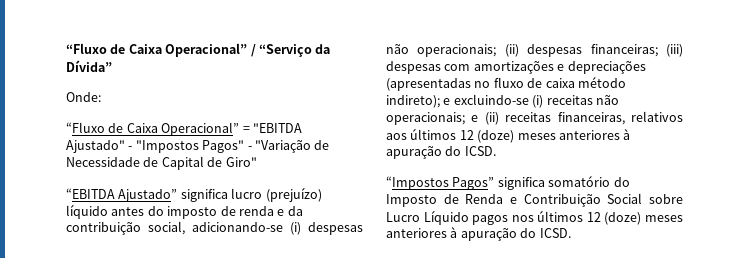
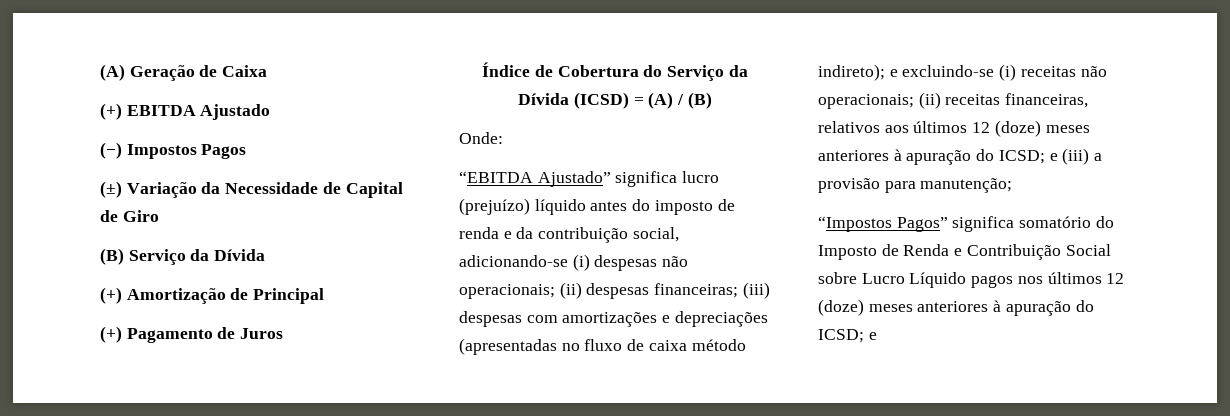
- “Fluxo de Caixa Operacional” / “Serviço da Dívida”
+ (A) Geração de Caixa
+ (+) EBITDA Ajustado
+ (−) Impostos Pagos
+ (±) Variação da Necessidade de Capital de Giro
+ (B) Serviço da Dívida
+ (+) Amortização de Principal
+ (+) Pagamento de Juros
+ Índice de Cobertura do Serviço da Dívida (ICSD) = (A) / (B)
  Onde:
- “Fluxo de Caixa Operacional” = "EBITDA Ajustado" - "Impostos Pagos" - "Variação de Necessidade de Capital de Giro"
- “EBITDA Ajustado” significa lucro (prejuízo) líquido antes do imposto de renda e da contribuição social, adicionando-se (i) despesas não operacionais; (ii) despesas financeiras; (iii) despesas com amortizações e depreciações (apresentadas no fluxo de caixa método indireto); e excluindo-se (i) receitas não operacionais; e (ii) receitas financeiras, relativos aos últimos 12 (doze) meses anteriores à apuração do ICSD.
+ “EBITDA Ajustado” significa lucro (prejuízo) líquido antes do imposto de renda e da contribuição social, adicionando-se (i) despesas não operacionais; (ii) despesas financeiras; (iii) despesas com amortizações e depreciações (apresentadas no fluxo de caixa método indireto); e excluindo-se (i) receitas não operacionais; (ii) receitas financeiras, relativos aos últimos 12 (doze) meses anteriores à apuração do ICSD; e (iii) a provisão para manutenção;
- “Impostos Pagos” significa somatório do Imposto de Renda e Contribuição Social sobre Lucro Líquido pagos nos últimos 12 (doze) meses anteriores à apuração do ICSD.
+ “Impostos Pagos” significa somatório do Imposto de Renda e Contribuição Social sobre Lucro Líquido pagos nos últimos 12 (doze) meses anteriores à apuração do ICSD; e

